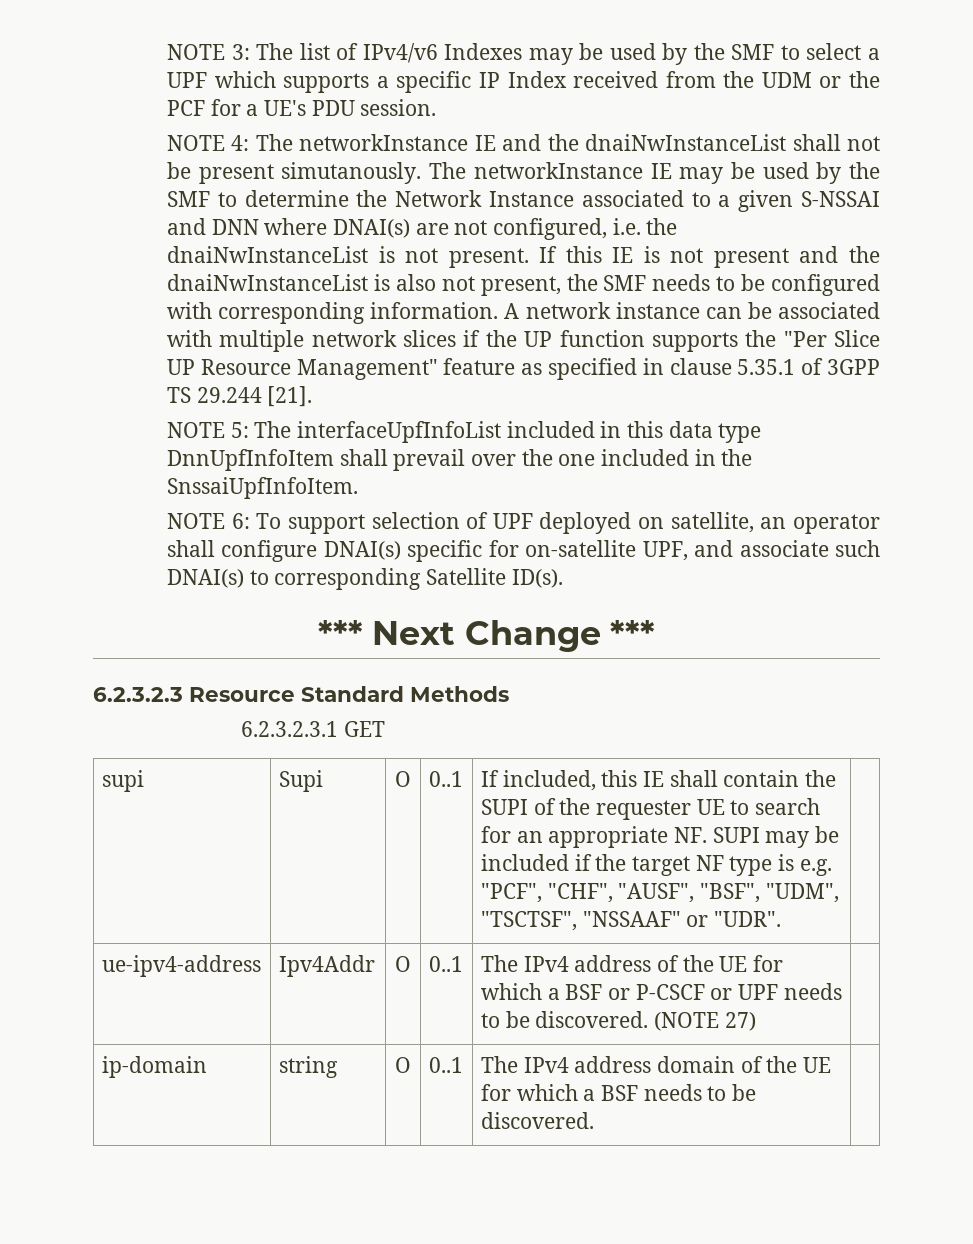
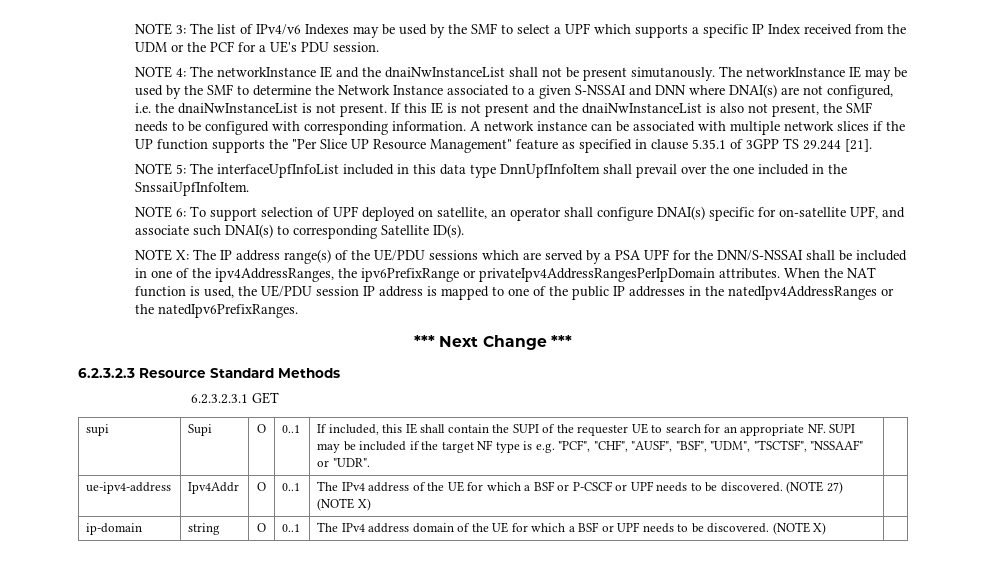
+ NOTE X: The IP address range(s) of the UE/PDU sessions which are served by a PSA UPF for the DNN/S-NSSAI shall be included in one of the ipv4AddressRanges, the ipv6PrefixRange or privateIpv4AddressRangesPerIpDomain attributes. When the NAT function is used, the UE/PDU session IP address is mapped to one of the public IP addresses in the natedIpv4AddressRanges or the natedIpv6PrefixRanges.
- ue-ipv4-address | Ipv4Addr | O | 0..1 | The IPv4 address of the UE for which a BSF or P-CSCF or UPF needs to be discovered. (NOTE 27) |
+ ue-ipv4-address | Ipv4Addr | O | 0..1 | The IPv4 address of the UE for which a BSF or P-CSCF or UPF needs to be discovered. (NOTE 27) (NOTE X) |
- ip-domain | string | O | 0..1 | The IPv4 address domain of the UE for which a BSF needs to be discovered. |
+ ip-domain | string | O | 0..1 | The IPv4 address domain of the UE for which a BSF or UPF needs to be discovered. (NOTE X) |

